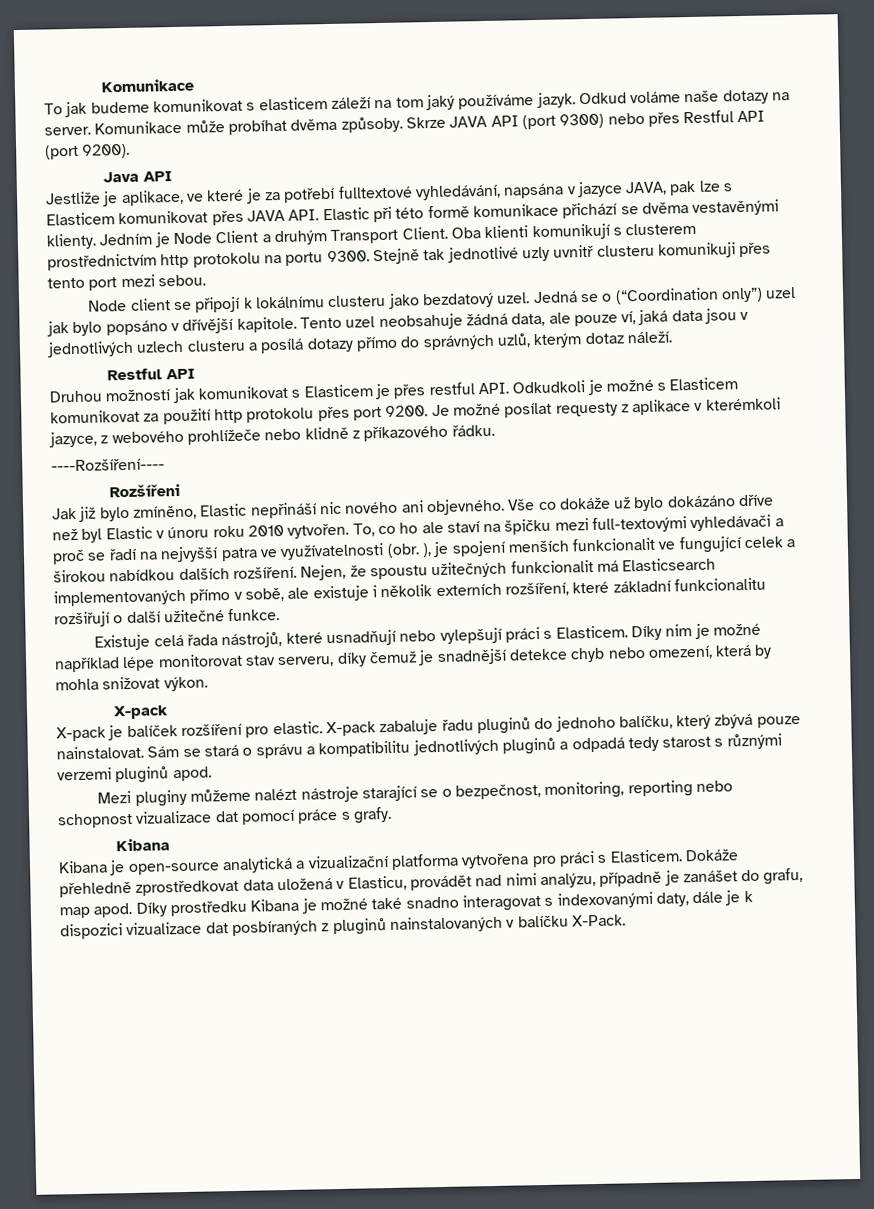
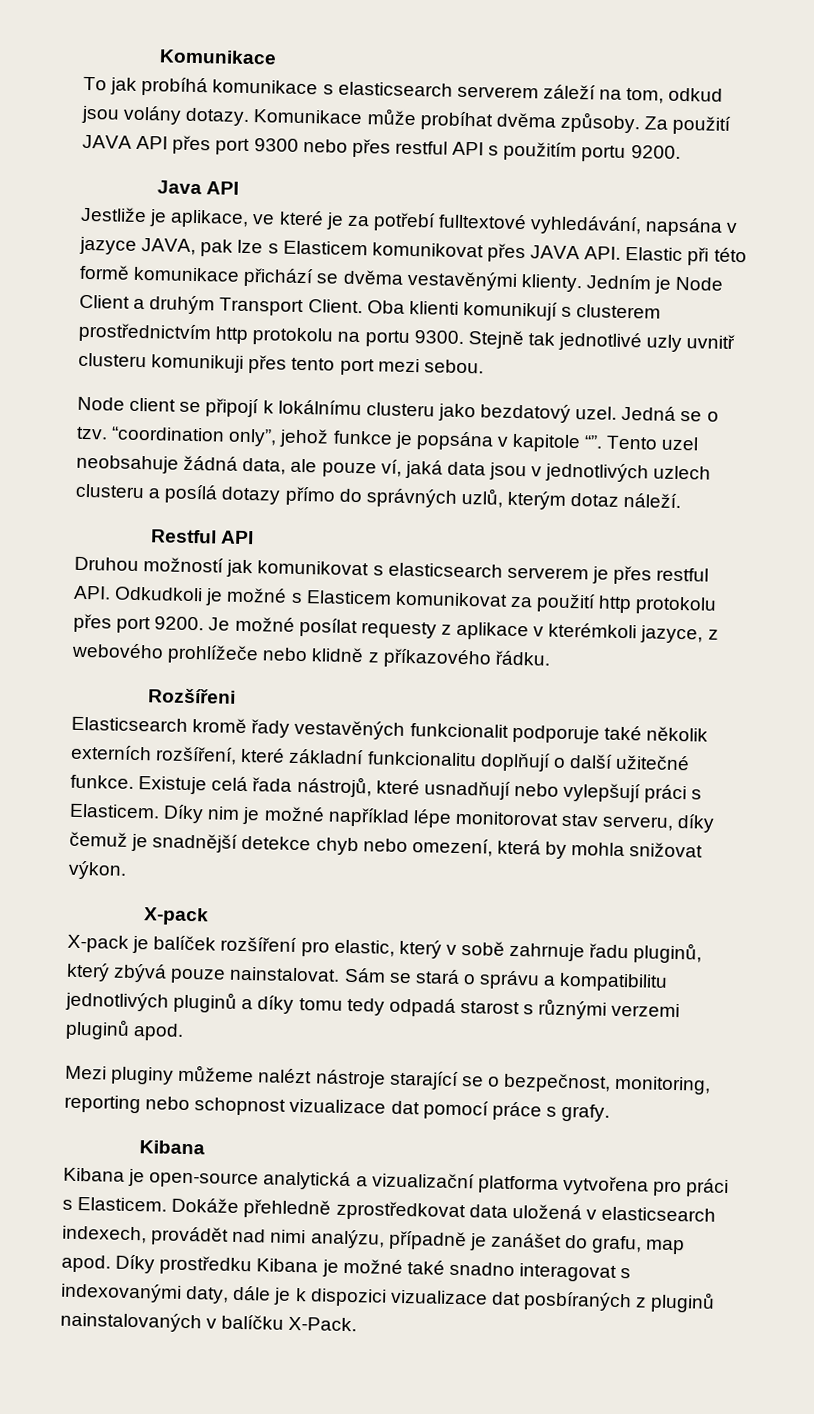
- To jak budeme komunikovat s elasticem záleží na tom jaký používáme jazyk. Odkud voláme naše dotazy na server.
+ To jak probíhá komunikace s elasticsearch serverem záleží na tom, odkud jsou volány dotazy.
- Skrze JAVA API (port 9300) nebo přes Restful API (port 9200).
+ Za použití JAVA API přes port 9300 nebo přes restful API s použitím portu 9200.
- Jedná se o (“Coordination only”) uzel jak bylo popsáno v dřívější kapitole.
+ Jedná se o tzv. “coordination only”, jehož funkce je popsána v kapitole “”.
- Druhou možností jak komunikovat s Elasticem je přes restful API. Odkudkoli je možné s Elasticem komunikovat za použití http protokolu přes port 9200.
+ Druhou možností jak komunikovat s elasticsearch serverem je přes restful API. Odkudkoli je možné s Elasticem komunikovat za použití http protokolu přes port 9200.
- ----Rozšíření----
- Jak již bylo zmíněno, Elastic nepřináší nic nového ani objevného. Vše co dokáže už bylo dokázáno dříve než byl Elastic v únoru roku 2010 vytvořen. To, co ho ale staví na špičku mezi full-textovými vyhledávači a proč se řadí na nejvyšší patra ve využívatelnosti (obr. ), je spojení menších funkcionalit ve fungující celek a širokou nabídkou dalších rozšíření. Nejen, že spoustu užitečných funkcionalit má Elasticsearch implementovaných přímo v sobě, ale existuje i několik externích rozšíření, které základní funkcionalitu rozšiřují o další užitečné funkce.
- Existuje celá řada nástrojů, které usnadňují nebo vylepšují práci s Elasticem.
+ Elasticsearch kromě řady vestavěných funkcionalit podporuje také několik externích rozšíření, které základní funkcionalitu doplňují o další užitečné funkce. Existuje celá řada nástrojů, které usnadňují nebo vylepšují práci s Elasticem.
- X-pack je balíček rozšíření pro elastic. X-pack zabaluje řadu pluginů do jednoho balíčku, který zbývá pouze nainstalovat.
+ X-pack je balíček rozšíření pro elastic, který v sobě zahrnuje řadu pluginů, který zbývá pouze nainstalovat.
- Sám se stará o správu a kompatibilitu jednotlivých pluginů a odpadá tedy starost s různými verzemi pluginů apod.
+ Sám se stará o správu a kompatibilitu jednotlivých pluginů a díky tomu tedy odpadá starost s různými verzemi pluginů apod.
- Dokáže přehledně zprostředkovat data uložená v Elasticu, provádět nad nimi analýzu, případně je zanášet do grafu, map apod.
+ Dokáže přehledně zprostředkovat data uložená v elasticsearch indexech, provádět nad nimi analýzu, případně je zanášet do grafu, map apod.

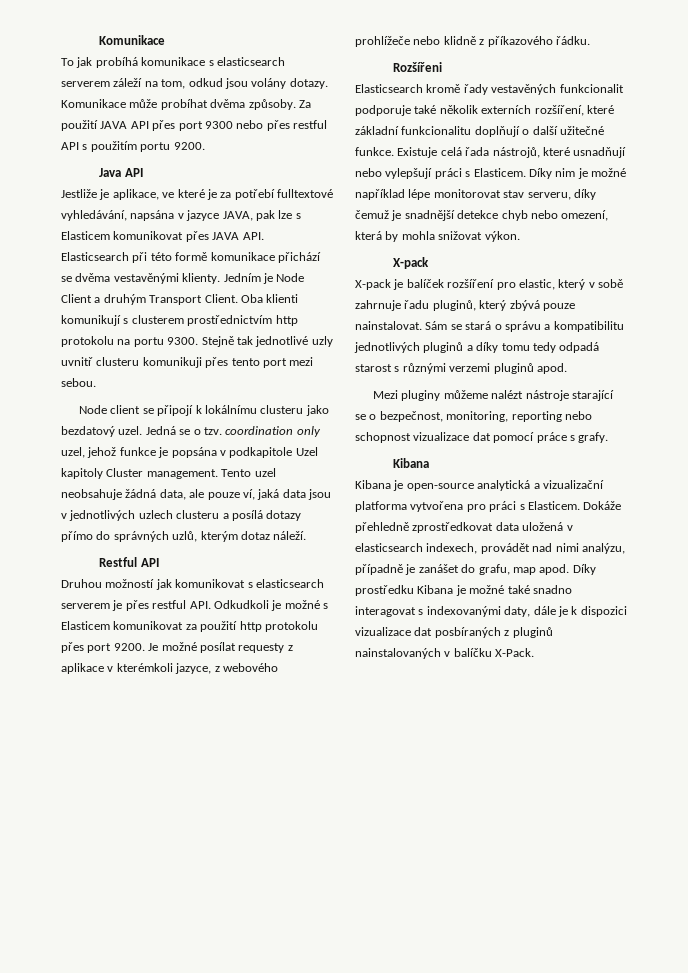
- Jestliže je aplikace, ve které je za potřebí fulltextové vyhledávání, napsána v jazyce JAVA, pak lze s Elasticem komunikovat přes JAVA API. Elastic při této formě komunikace přichází se dvěma vestavěnými klienty.
+ Jestliže je aplikace, ve které je za potřebí fulltextové vyhledávání, napsána v jazyce JAVA, pak lze s Elasticem komunikovat přes JAVA API. Elasticsearch při této formě komunikace přichází se dvěma vestavěnými klienty.
- Jedná se o tzv. “coordination only”, jehož funkce je popsána v kapitole “”.
+ Jedná se o tzv. coordination only uzel, jehož funkce je popsána v podkapitole Uzel kapitoly Cluster management.

